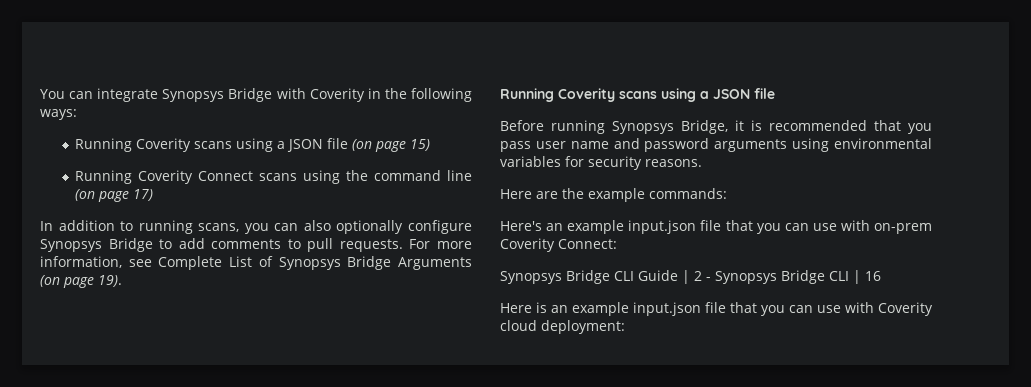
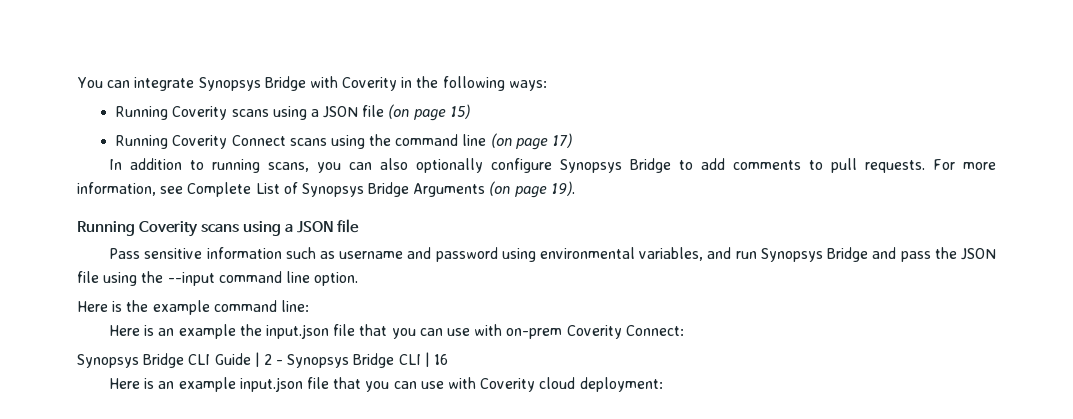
- Before running Synopsys Bridge, it is recommended that you pass user name and password arguments using environmental variables for security reasons.
- Here are the example commands:
- Here's an example input.json file that you can use with on-prem Coverity Connect:
+ Pass sensitive information such as username and password using environmental variables, and run Synopsys Bridge and pass the JSON file using the --input command line option.
+ Here is the example command line:
+ Here is an example the input.json file that you can use with on-prem Coverity Connect:

